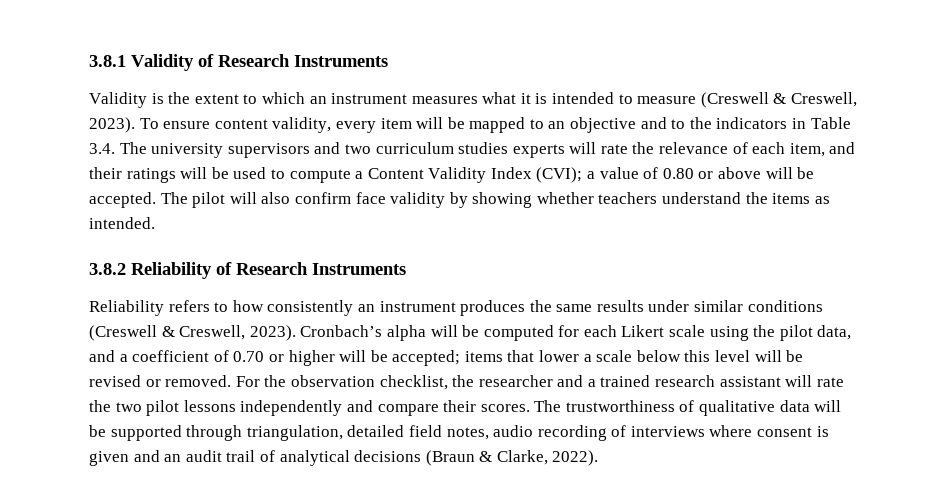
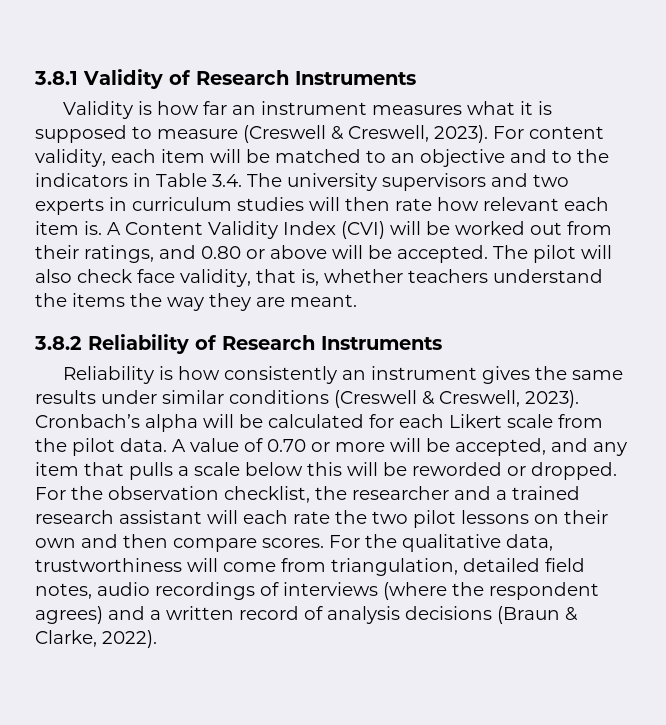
- Validity is the extent to which an instrument measures what it is intended to measure (Creswell & Creswell, 2023).
+ Validity is how far an instrument measures what it is supposed to measure (Creswell & Creswell, 2023).
- To ensure content validity, every item will be mapped to an objective and to the indicators in Table 3.4. The university supervisors and two curriculum studies experts will rate the relevance of each item, and their ratings will be used to compute a Content Validity Index (CVI); a value of 0.80 or above will be accepted.
+ For content validity, each item will be matched to an objective and to the indicators in Table 3.4. The university supervisors and two experts in curriculum studies will then rate how relevant each item is. A Content Validity Index (CVI) will be worked out from their ratings, and 0.80 or above will be accepted.
- The pilot will also confirm face validity by showing whether teachers understand the items as intended.
+ The pilot will also check face validity, that is, whether teachers understand the items the way they are meant.
- Reliability refers to how consistently an instrument produces the same results under similar conditions (Creswell & Creswell, 2023).
+ Reliability is how consistently an instrument gives the same results under similar conditions (Creswell & Creswell, 2023).
- Cronbach’s alpha will be computed for each Likert scale using the pilot data, and a coefficient of 0.70 or higher will be accepted; items that lower a scale below this level will be revised or removed.
+ Cronbach’s alpha will be calculated for each Likert scale from the pilot data. A value of 0.70 or more will be accepted, and any item that pulls a scale below this will be reworded or dropped.
- For the observation checklist, the researcher and a trained research assistant will rate the two pilot lessons independently and compare their scores. The trustworthiness of qualitative data will be supported through triangulation, detailed field notes, audio recording of interviews where consent is given and an audit trail of analytical decisions (Braun & Clarke, 2022).
+ For the observation checklist, the researcher and a trained research assistant will each rate the two pilot lessons on their own and then compare scores. For the qualitative data, trustworthiness will come from triangulation, detailed field notes, audio recordings of interviews (where the respondent agrees) and a written record of analysis decisions (Braun & Clarke, 2022).

